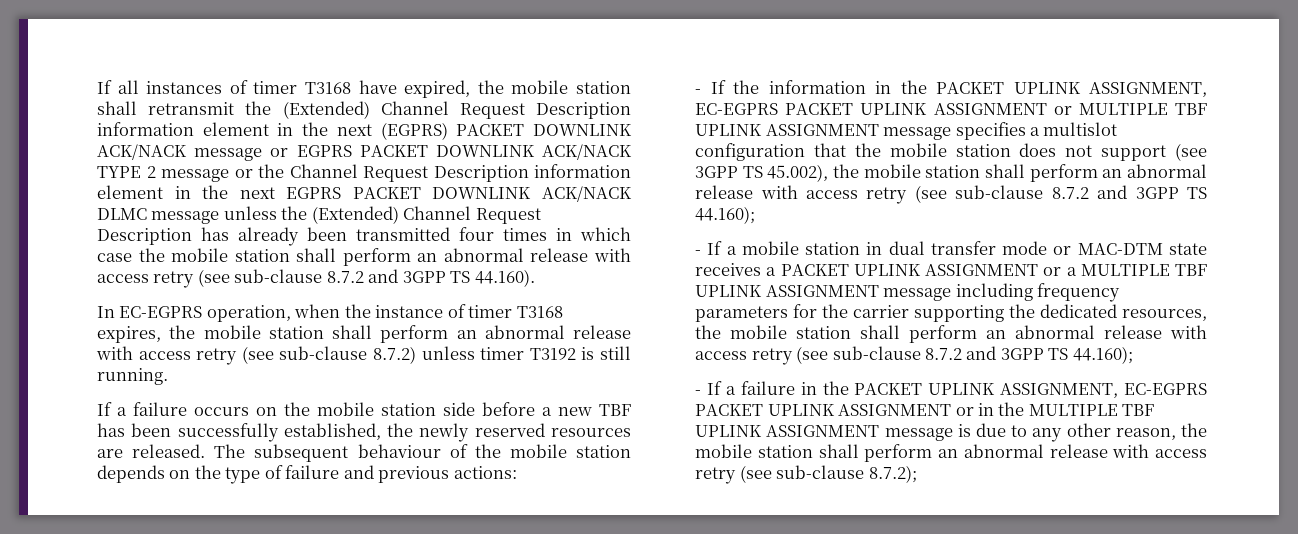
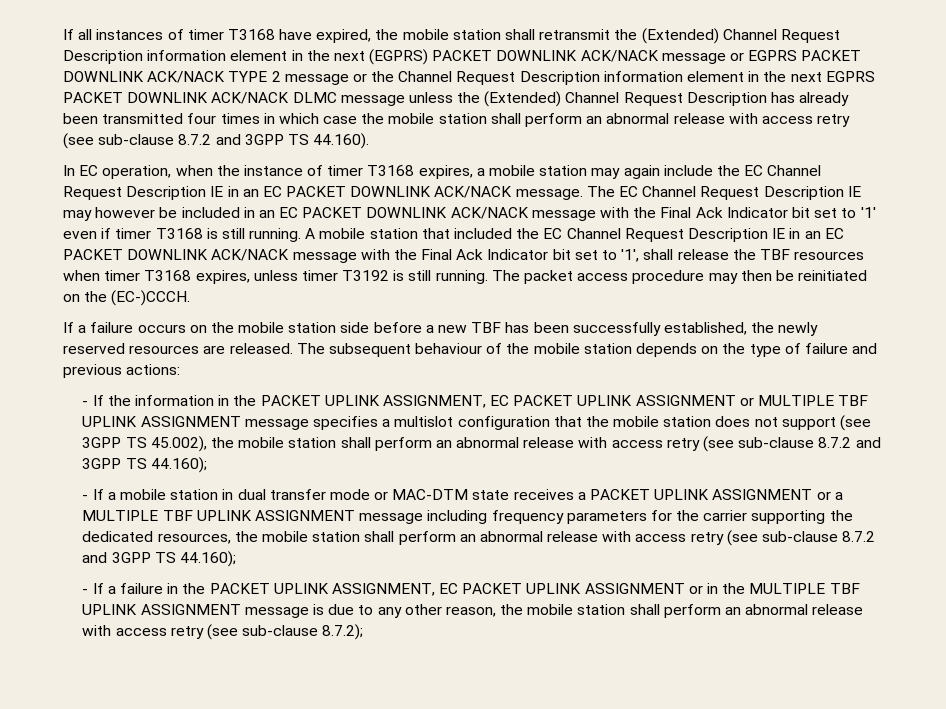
- In EC-EGPRS operation, when the instance of timer T3168 expires, the mobile station shall perform an abnormal release with access retry (see sub-clause 8.7.2) unless timer T3192 is still running.
+ In EC operation, when the instance of timer T3168 expires, a mobile station may again include the EC Channel Request Description IE in an EC PACKET DOWNLINK ACK/NACK message. The EC Channel Request Description IE may however be included in an EC PACKET DOWNLINK ACK/NACK message with the Final Ack Indicator bit set to '1' even if timer T3168 is still running. A mobile station that included the EC Channel Request Description IE in an EC PACKET DOWNLINK ACK/NACK message with the Final Ack Indicator bit set to '1', shall release the TBF resources when timer T3168 expires, unless timer T3192 is still running. The packet access procedure may then be reinitiated on the (EC-)CCCH.
- - If the information in the PACKET UPLINK ASSIGNMENT, EC-EGPRS PACKET UPLINK ASSIGNMENT or MULTIPLE TBF UPLINK ASSIGNMENT message specifies a multislot configuration that the mobile station does not support (see 3GPP TS 45.002), the mobile station shall perform an abnormal release with access retry (see sub-clause 8.7.2 and 3GPP TS 44.160);
+ - If the information in the PACKET UPLINK ASSIGNMENT, EC PACKET UPLINK ASSIGNMENT or MULTIPLE TBF UPLINK ASSIGNMENT message specifies a multislot configuration that the mobile station does not support (see 3GPP TS 45.002), the mobile station shall perform an abnormal release with access retry (see sub-clause 8.7.2 and 3GPP TS 44.160);
- - If a failure in the PACKET UPLINK ASSIGNMENT, EC-EGPRS PACKET UPLINK ASSIGNMENT or in the MULTIPLE TBF UPLINK ASSIGNMENT message is due to any other reason, the mobile station shall perform an abnormal release with access retry (see sub-clause 8.7.2);
+ - If a failure in the PACKET UPLINK ASSIGNMENT, EC PACKET UPLINK ASSIGNMENT or in the MULTIPLE TBF UPLINK ASSIGNMENT message is due to any other reason, the mobile station shall perform an abnormal release with access retry (see sub-clause 8.7.2);

